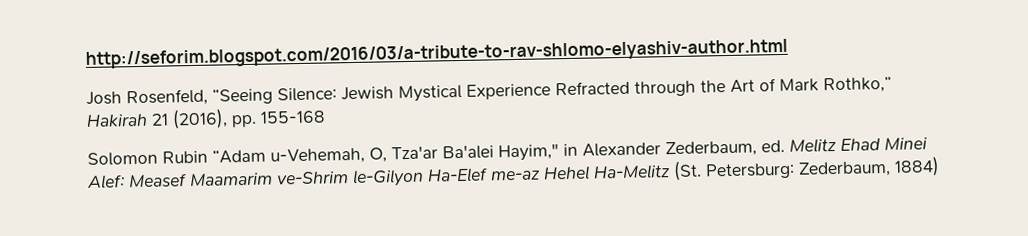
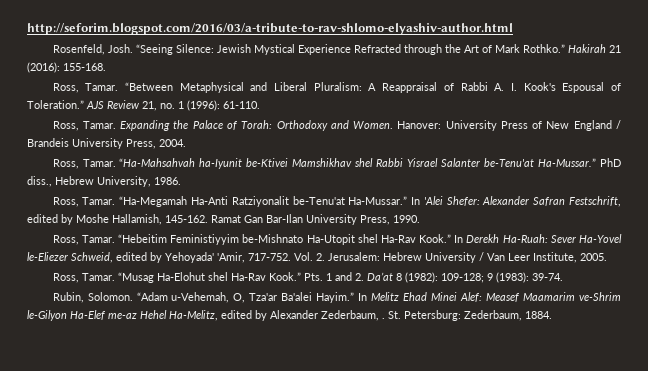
- Josh Rosenfeld, “Seeing Silence: Jewish Mystical Experience Refracted through the Art of Mark Rothko,” Hakirah 21 (2016), pp. 155-168
- Solomon Rubin “Adam u-Vehemah, O, Tza'ar Ba'alei Hayim," in Alexander Zederbaum, ed. Melitz Ehad Minei Alef: Measef Maamarim ve-Shrim le-Gilyon Ha-Elef me-az Hehel Ha-Melitz (St. Petersburg: Zederbaum, 1884)
+ Rosenfeld, Josh. “Seeing Silence: Jewish Mystical Experience Refracted through the Art of Mark Rothko.” Hakirah 21 (2016): 155-168.
+ Ross, Tamar. “Between Metaphysical and Liberal Pluralism: A Reappraisal of Rabbi A. I. Kook's Espousal of Toleration.” AJS Review 21, no. 1 (1996): 61-110.
+ Ross, Tamar. Expanding the Palace of Torah: Orthodoxy and Women. Hanover: University Press of New England / Brandeis University Press, 2004.
+ Ross, Tamar. “Ha-Mahsahvah ha-Iyunit be-Ktivei Mamshikhav shel Rabbi Yisrael Salanter be-Tenu'at Ha-Mussar.” PhD diss., Hebrew University, 1986.
+ Ross, Tamar. “Ha-Megamah Ha-Anti Ratziyonalit be-Tenu'at Ha-Mussar.” In 'Alei Shefer: Alexander Safran Festschrift, edited by Moshe Hallamish, 145-162. Ramat Gan Bar-Ilan University Press, 1990.
+ Ross, Tamar. “Hebeitim Feministiyyim be-Mishnato Ha-Utopit shel Ha-Rav Kook.” In Derekh Ha-Ruah: Sever Ha-Yovel le-Eliezer Schweid, edited by Yehoyada' 'Amir, 717-752. Vol. 2. Jerusalem: Hebrew University / Van Leer Institute, 2005.
+ Ross, Tamar. “Musag Ha-Elohut shel Ha-Rav Kook.” Pts. 1 and 2. Da’at 8 (1982): 109-128; 9 (1983): 39-74.
+ Rubin, Solomon. “Adam u-Vehemah, O, Tza'ar Ba'alei Hayim.” In Melitz Ehad Minei Alef: Measef Maamarim ve-Shrim le-Gilyon Ha-Elef me-az Hehel Ha-Melitz, edited by Alexander Zederbaum, . St. Petersburg: Zederbaum, 1884.

